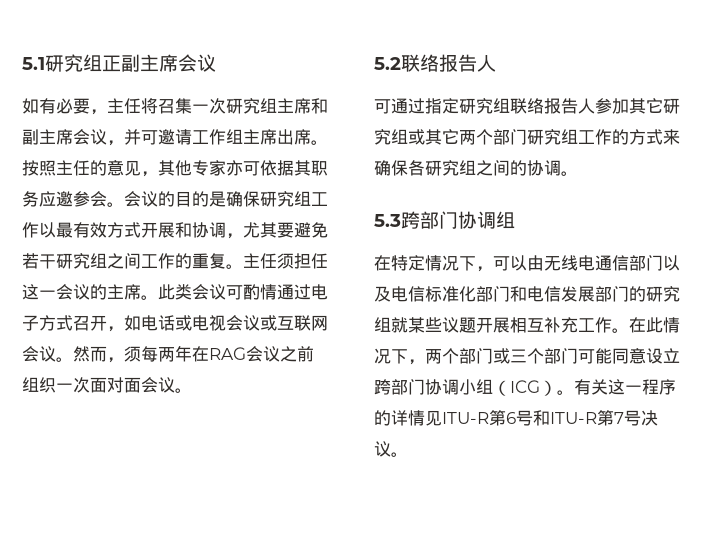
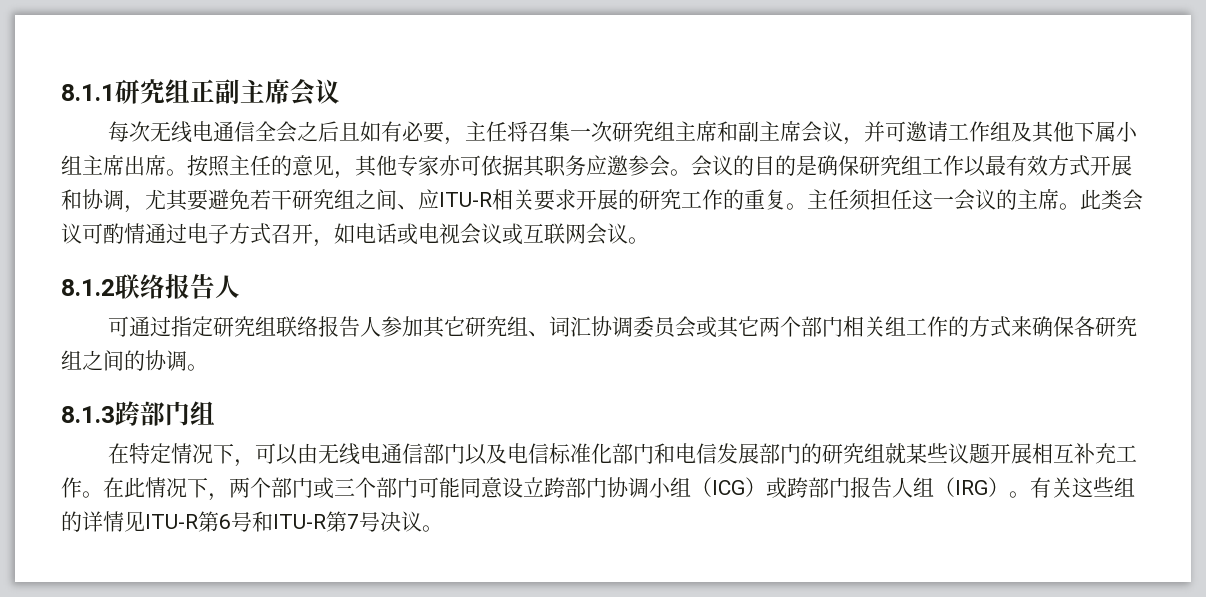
- 5.1研究组正副主席会议
+ 8.1.1研究组正副主席会议
- 如有必要，主任将召集一次研究组主席和副主席会议，并可邀请工作组主席出席。
+ 每次无线电通信全会之后且如有必要，主任将召集一次研究组主席和副主席会议，并可邀请工作组及其他下属小组主席出席。
- 会议的目的是确保研究组工作以最有效方式开展和协调，尤其要避免若干研究组之间工作的重复。
+ 会议的目的是确保研究组工作以最有效方式开展和协调，尤其要避免若干研究组之间、应ITU-R相关要求开展的研究工作的重复。
- 此类会议可酌情通过电子方式召开，如电话或电视会议或互联网会议。然而，须每两年在RAG会议之前组织一次面对面会议。
- 5.2联络报告人
+ 此类会议可酌情通过电子方式召开，如电话或电视会议或互联网会议。
+ 8.1.2联络报告人
- 可通过指定研究组联络报告人参加其它研究组或其它两个部门研究组工作的方式来确保各研究组之间的协调。
+ 可通过指定研究组联络报告人参加其它研究组、词汇协调委员会或其它两个部门相关组工作的方式来确保各研究组之间的协调。
- 5.3跨部门协调组
+ 8.1.3跨部门组
- 在此情况下，两个部门或三个部门可能同意设立跨部门协调小组（ICG）。
+ 在此情况下，两个部门或三个部门可能同意设立跨部门协调小组（ICG）或跨部门报告人组（IRG）。
- 有关这一程序的详情见ITU-R第6号和ITU-R第7号决议。
+ 有关这些组的详情见ITU-R第6号和ITU-R第7号决议。

